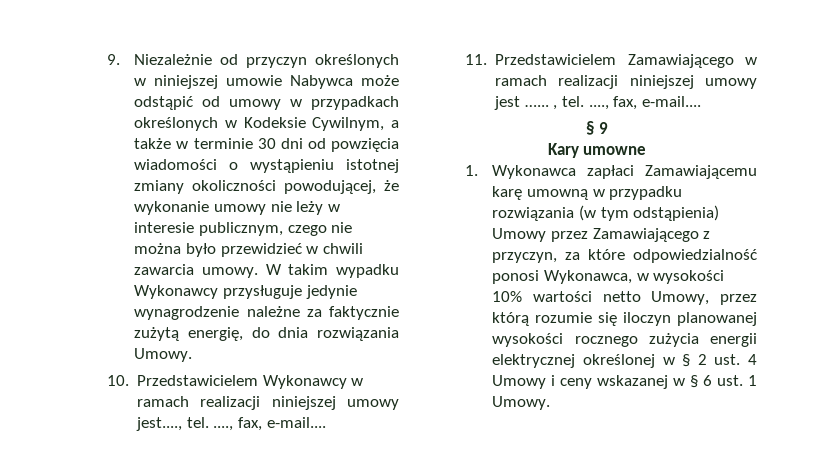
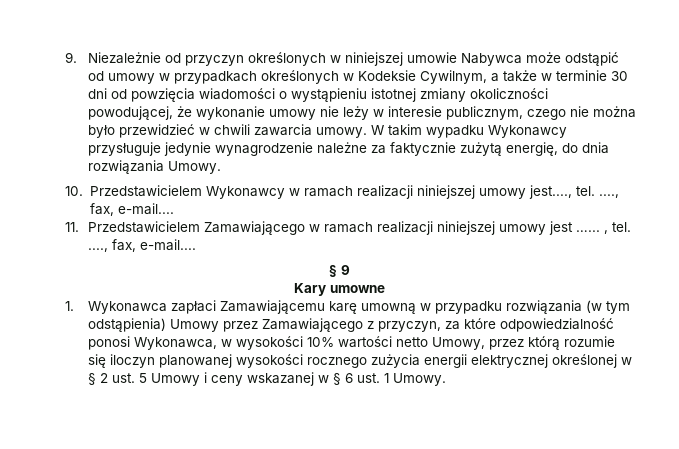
- 1. Wykonawca zapłaci Zamawiającemu karę umowną w przypadku rozwiązania (w tym odstąpienia) Umowy przez Zamawiającego z przyczyn, za które odpowiedzialność ponosi Wykonawca, w wysokości 10% wartości netto Umowy, przez którą rozumie się iloczyn planowanej wysokości rocznego zużycia energii elektrycznej określonej w § 2 ust. 4 Umowy i ceny wskazanej w § 6 ust. 1 Umowy.
+ 1. Wykonawca zapłaci Zamawiającemu karę umowną w przypadku rozwiązania (w tym odstąpienia) Umowy przez Zamawiającego z przyczyn, za które odpowiedzialność ponosi Wykonawca, w wysokości 10% wartości netto Umowy, przez którą rozumie się iloczyn planowanej wysokości rocznego zużycia energii elektrycznej określonej w § 2 ust. 5 Umowy i ceny wskazanej w § 6 ust. 1 Umowy.

